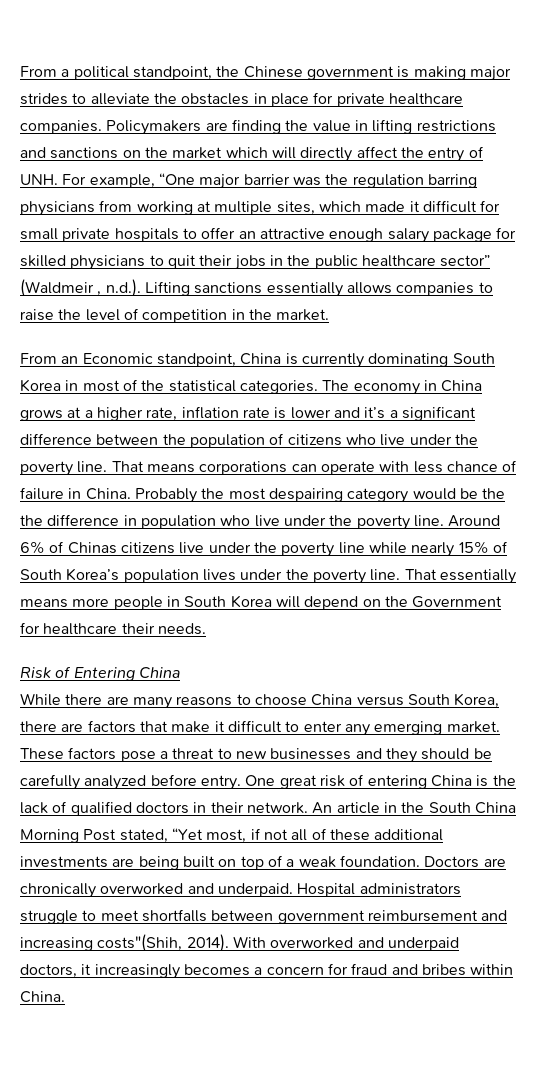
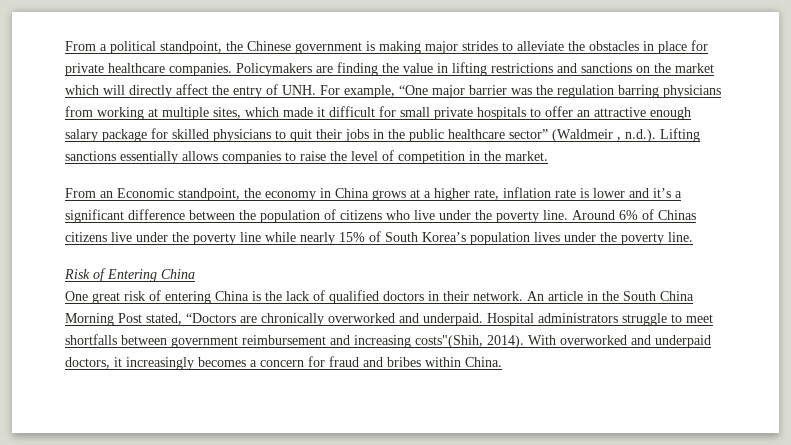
- From an Economic standpoint, China is currently dominating South Korea in most of the statistical categories. The economy in China grows at a higher rate, inflation rate is lower and it’s a significant difference between the population of citizens who live under the poverty line.
+ From an Economic standpoint, the economy in China grows at a higher rate, inflation rate is lower and it’s a significant difference between the population of citizens who live under the poverty line.
- That means corporations can operate with less chance of failure in China. Probably the most despairing category would be the the difference in population who live under the poverty line.
- Around 6% of Chinas citizens live under the poverty line while nearly 15% of South Korea’s population lives under the poverty line. That essentially means more people in South Korea will depend on the Government for healthcare their needs.
+ Around 6% of Chinas citizens live under the poverty line while nearly 15% of South Korea’s population lives under the poverty line.
  Risk of Entering China
- While there are many reasons to choose China versus South Korea, there are factors that make it difficult to enter any emerging market. These factors pose a threat to new businesses and they should be carefully analyzed before entry. One great risk of entering China is the lack of qualified doctors in their network.
+ One great risk of entering China is the lack of qualified doctors in their network.
- An article in the South China Morning Post stated, “Yet most, if not all of these additional investments are being built on top of a weak foundation. Doctors are chronically overworked and underpaid.
+ An article in the South China Morning Post stated, “Doctors are chronically overworked and underpaid.

